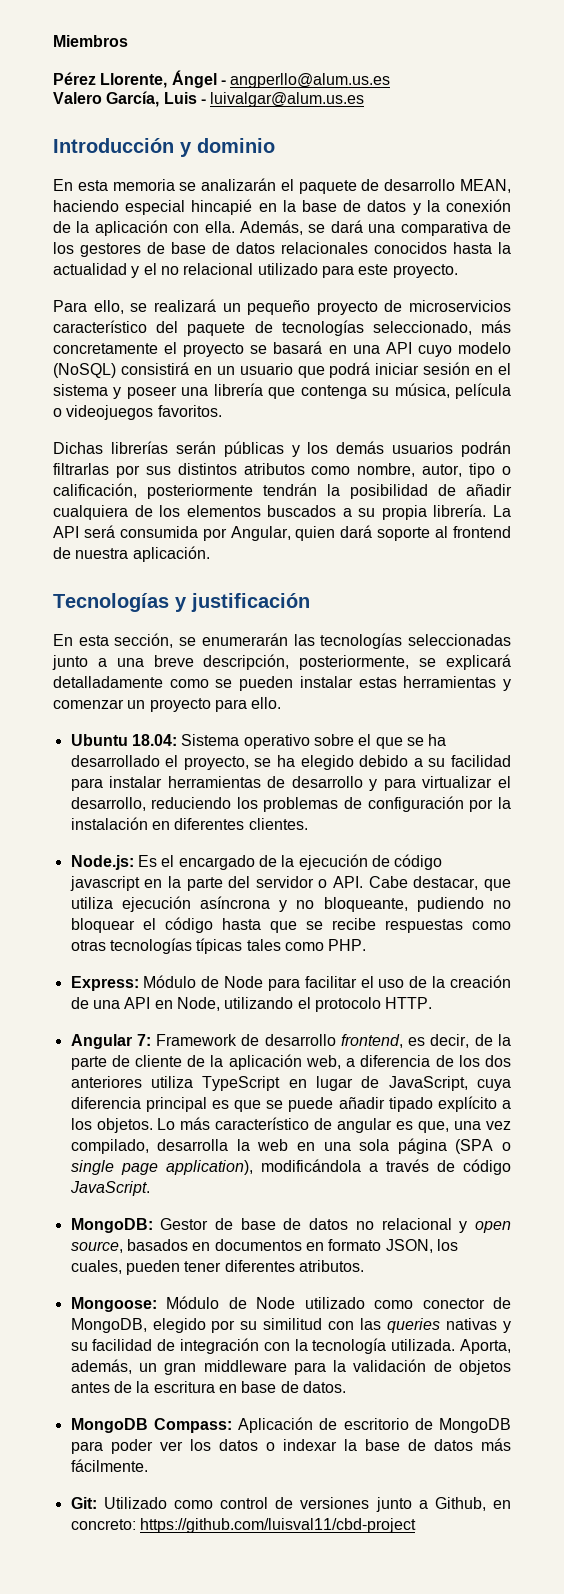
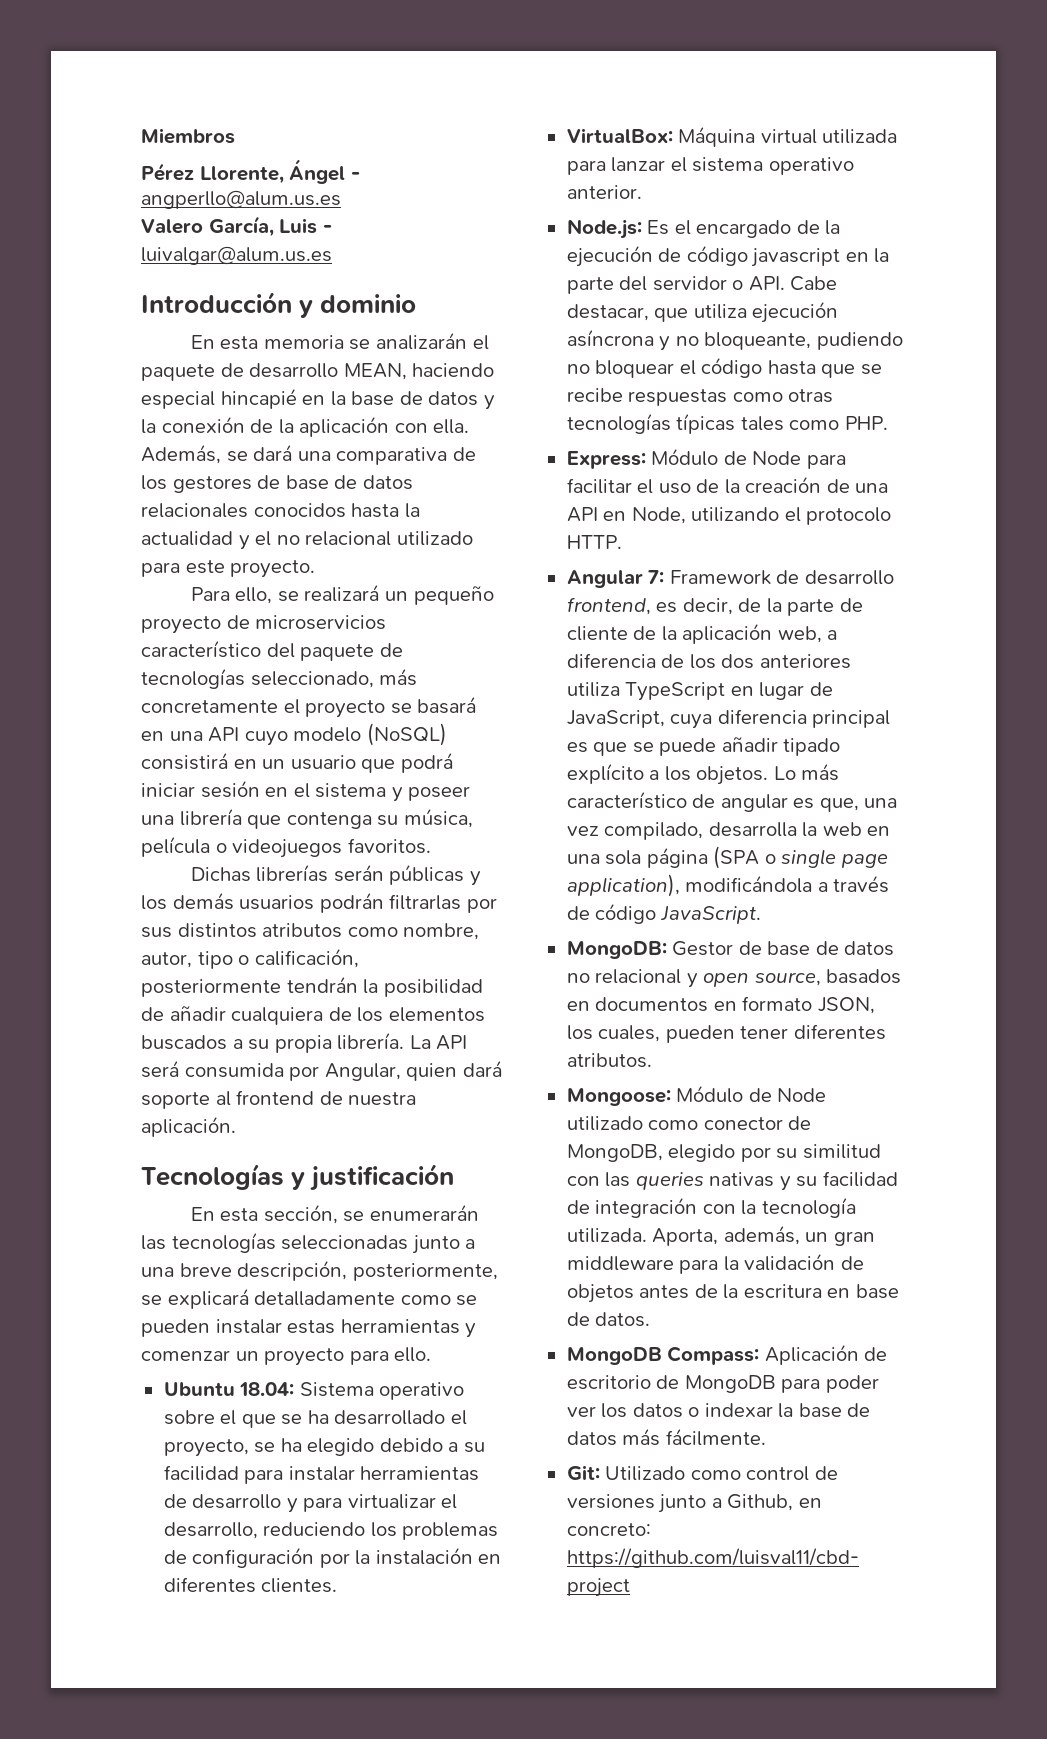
+ VirtualBox: Máquina virtual utilizada para lanzar el sistema operativo anterior.

